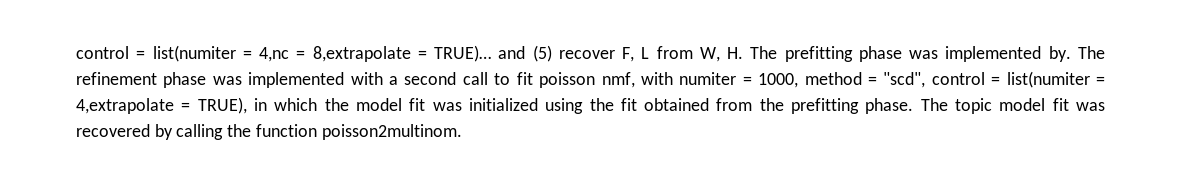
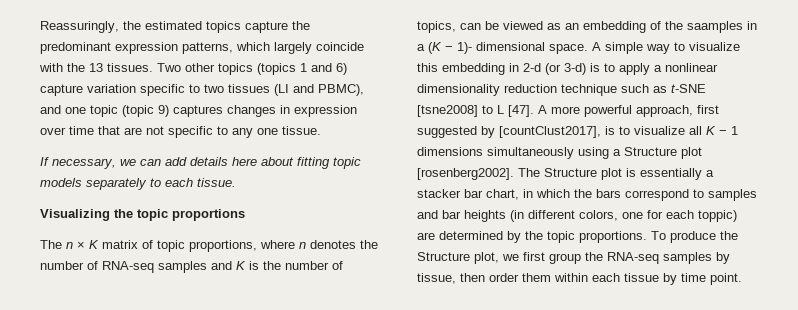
- control = list(numiter = 4,nc = 8,extrapolate = TRUE)… and (5) recover F, L from W, H. The prefitting phase was implemented by. The refinement phase was implemented with a second call to fit poisson nmf, with numiter = 1000, method = "scd", control = list(numiter = 4,extrapolate = TRUE), in which the model fit was initialized using the fit obtained from the prefitting phase. The topic model fit was recovered by calling the function poisson2multinom.
+ Reassuringly, the estimated topics capture the predominant expression patterns, which largely coincide with the 13 tissues. Two other topics (topics 1 and 6) capture variation specific to two tissues (LI and PBMC), and one topic (topic 9) captures changes in expression over time that are not specific to any one tissue.
+ If necessary, we can add details here about fitting topic models separately to each tissue.
+ Visualizing the topic proportions
+ The n × K matrix of topic proportions, where n denotes the number of RNA-seq samples and K is the number of topics, can be viewed as an embedding of the saamples in a (K − 1)- dimensional space. A simple way to visualize this embedding in 2-d (or 3-d) is to apply a nonlinear dimensionality reduction technique such as t-SNE [tsne2008] to L [47]. A more powerful approach, first suggested by [countClust2017], is to visualize all K − 1 dimensions simultaneously using a Structure plot [rosenberg2002]. The Structure plot is essentially a stacker bar chart, in which the bars correspond to samples and bar heights (in different colors, one for each toppic) are determined by the topic proportions. To produce the Structure plot, we first group the RNA-seq samples by tissue, then order them within each tissue by time point.

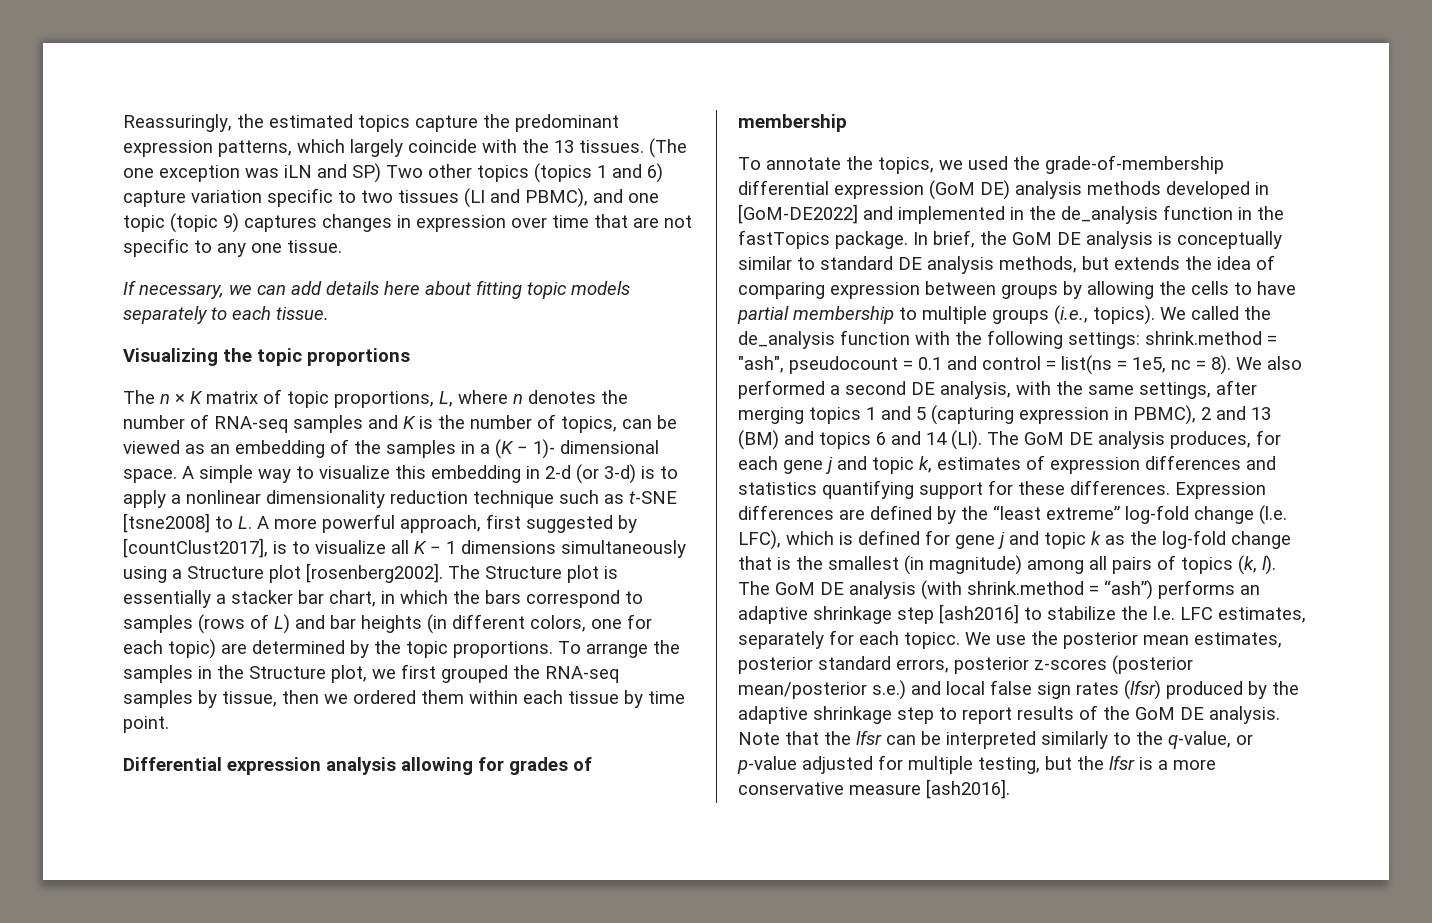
- Two other topics (topics 1 and 6) capture variation specific to two tissues (LI and PBMC), and one topic (topic 9) captures changes in expression over time that are not specific to any one tissue.
+ (The one exception was iLN and SP) Two other topics (topics 1 and 6) capture variation specific to two tissues (LI and PBMC), and one topic (topic 9) captures changes in expression over time that are not specific to any one tissue.
- The n × K matrix of topic proportions, where n denotes the number of RNA-seq samples and K is the number of topics, can be viewed as an embedding of the saamples in a (K − 1)- dimensional space.
+ The n × K matrix of topic proportions, L, where n denotes the number of RNA-seq samples and K is the number of topics, can be viewed as an embedding of the samples in a (K − 1)- dimensional space.
- A simple way to visualize this embedding in 2-d (or 3-d) is to apply a nonlinear dimensionality reduction technique such as t-SNE [tsne2008] to L [47]. A more powerful approach, first suggested by [countClust2017], is to visualize all K − 1 dimensions simultaneously using a Structure plot [rosenberg2002].
+ A simple way to visualize this embedding in 2-d (or 3-d) is to apply a nonlinear dimensionality reduction technique such as t-SNE [tsne2008] to L. A more powerful approach, first suggested by [countClust2017], is to visualize all K − 1 dimensions simultaneously using a Structure plot [rosenberg2002].
- The Structure plot is essentially a stacker bar chart, in which the bars correspond to samples and bar heights (in different colors, one for each toppic) are determined by the topic proportions.
+ The Structure plot is essentially a stacker bar chart, in which the bars correspond to samples (rows of L) and bar heights (in different colors, one for each topic) are determined by the topic proportions.
- To produce the Structure plot, we first group the RNA-seq samples by tissue, then order them within each tissue by time point.
+ To arrange the samples in the Structure plot, we first grouped the RNA-seq samples by tissue, then we ordered them within each tissue by time point.
+ Differential expression analysis allowing for grades of membership
+ To annotate the topics, we used the grade-of-membership differential expression (GoM DE) analysis methods developed in [GoM-DE2022] and implemented in the de_analysis function in the fastTopics package. In brief, the GoM DE analysis is conceptually similar to standard DE analysis methods, but extends the idea of comparing expression between groups by allowing the cells to have partial membership to multiple groups (i.e., topics). We called the de_analysis function with the following settings: shrink.method = "ash", pseudocount = 0.1 and control = list(ns = 1e5, nc = 8). We also performed a second DE analysis, with the same settings, after merging topics 1 and 5 (capturing expression in PBMC), 2 and 13 (BM) and topics 6 and 14 (LI). The GoM DE analysis produces, for each gene j and topic k, estimates of expression differences and statistics quantifying support for these differences. Expression differences are defined by the “least extreme” log-fold change (l.e. LFC), which is defined for gene j and topic k as the log-fold change that is the smallest (in magnitude) among all pairs of topics (k, l). The GoM DE analysis (with shrink.method = “ash”) performs an adaptive shrinkage step [ash2016] to stabilize the l.e. LFC estimates, separately for each topicc. We use the posterior mean estimates, posterior standard errors, posterior z-scores (posterior mean/posterior s.e.) and local false sign rates (lfsr) produced by the adaptive shrinkage step to report results of the GoM DE analysis. Note that the lfsr can be interpreted similarly to the q-value, or p-value adjusted for multiple testing, but the lfsr is a more conservative measure [ash2016].

